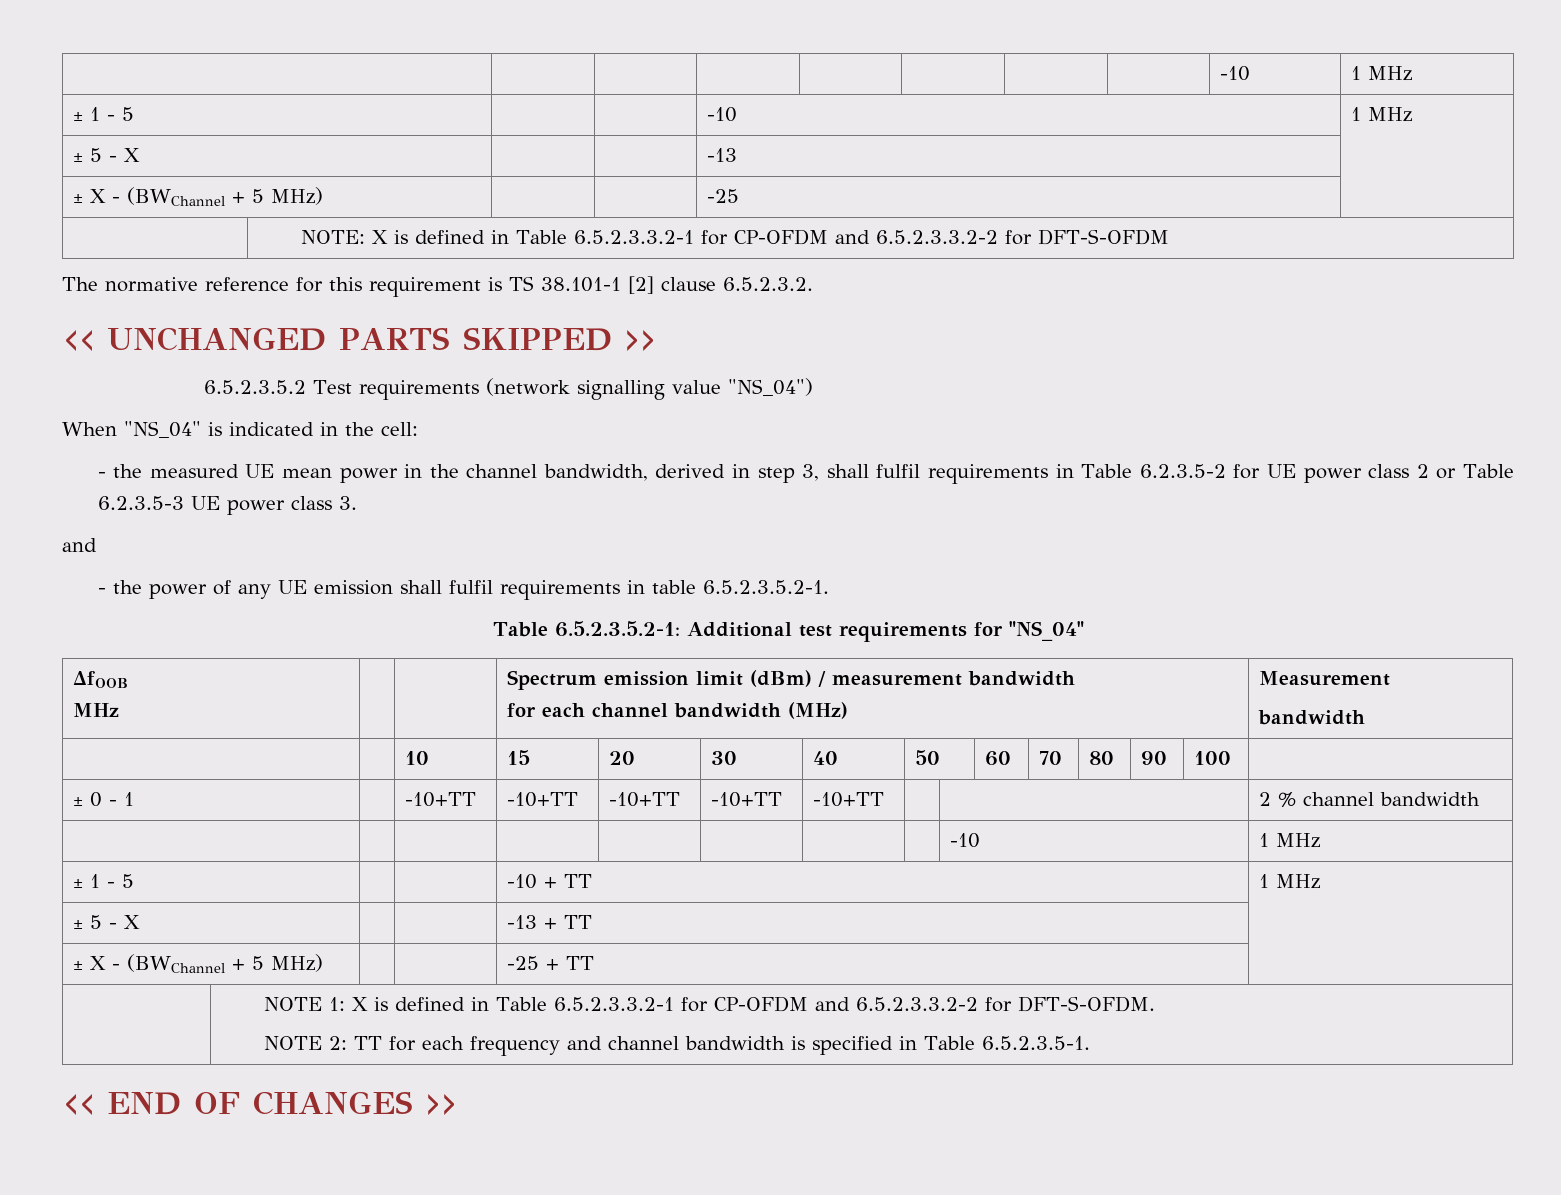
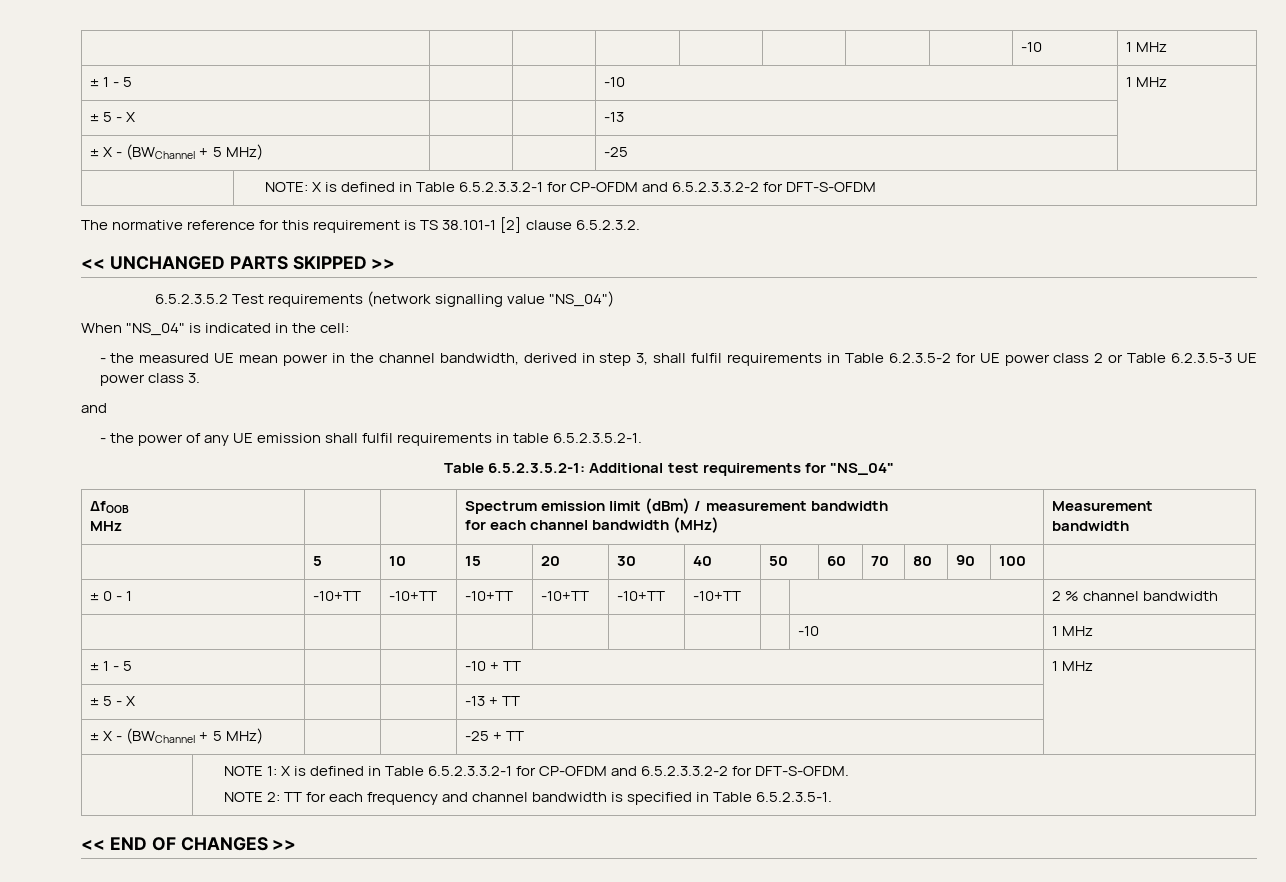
- | | 10 | 15 | 20 | 30 | 40 | 50 | 60 | 70 | 80 | 90 | 100 |
+ | 5 | 10 | 15 | 20 | 30 | 40 | 50 | 60 | 70 | 80 | 90 | 100 |
- ± 0 - 1 | | -10+TT | -10+TT | -10+TT | -10+TT | -10+TT | | | 2 % channel bandwidth
+ ± 0 - 1 | -10+TT | -10+TT | -10+TT | -10+TT | -10+TT | -10+TT | | | 2 % channel bandwidth

